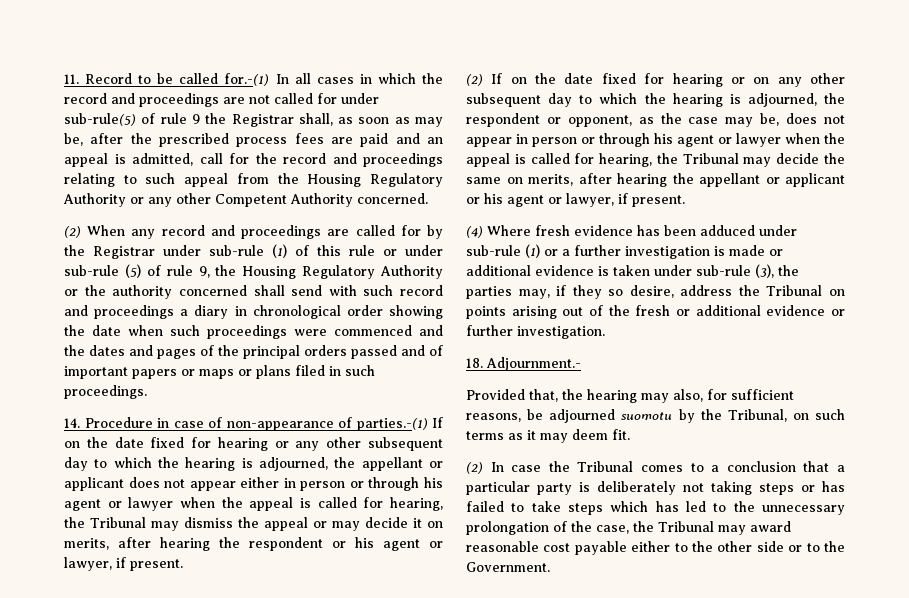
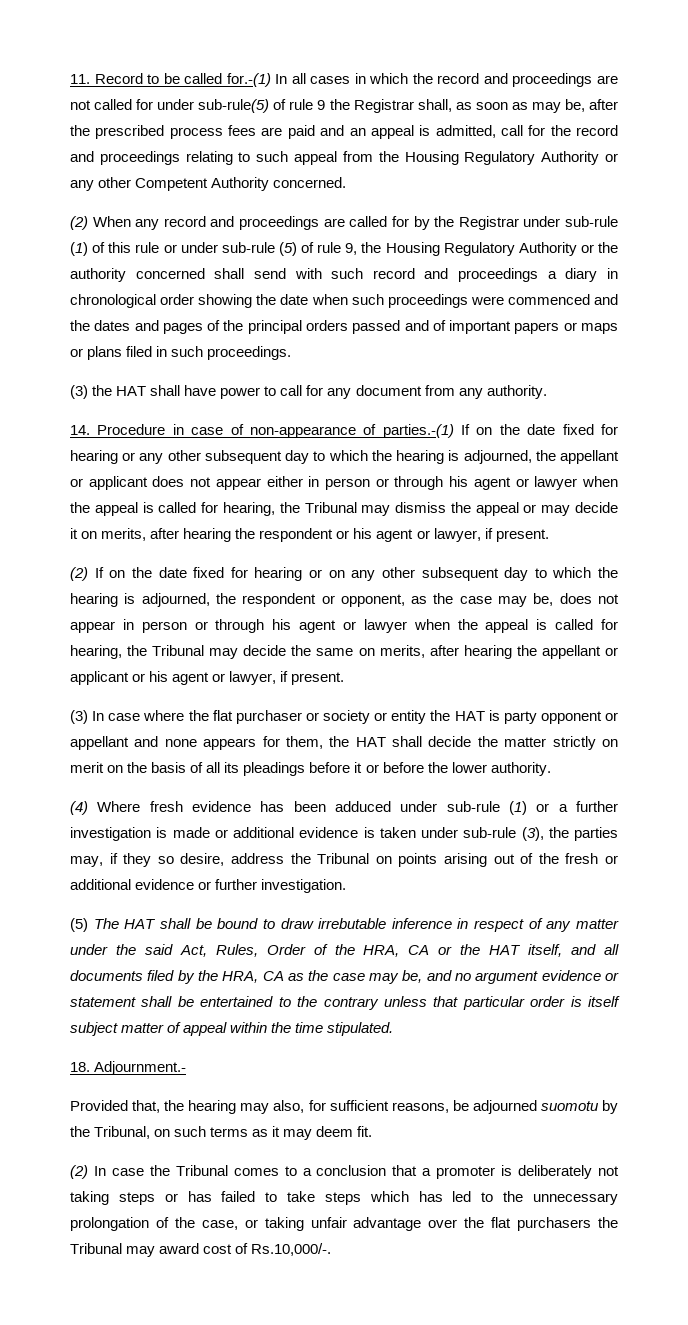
+ (3) the HAT shall have power to call for any document from any authority.
+ (3) In case where the flat purchaser or society or entity the HAT is party opponent or appellant and none appears for them, the HAT shall decide the matter strictly on merit on the basis of all its pleadings before it or before the lower authority.
+ (5) The HAT shall be bound to draw irrebutable inference in respect of any matter under the said Act, Rules, Order of the HRA, CA or the HAT itself, and all documents filed by the HRA, CA as the case may be, and no argument evidence or statement shall be entertained to the contrary unless that particular order is itself subject matter of appeal within the time stipulated.
- (2) In case the Tribunal comes to a conclusion that a particular party is deliberately not taking steps or has failed to take steps which has led to the unnecessary prolongation of the case, the Tribunal may award reasonable cost payable either to the other side or to the Government.
+ (2) In case the Tribunal comes to a conclusion that a promoter is deliberately not taking steps or has failed to take steps which has led to the unnecessary prolongation of the case, or taking unfair advantage over the flat purchasers the Tribunal may award cost of Rs.10,000/-.

